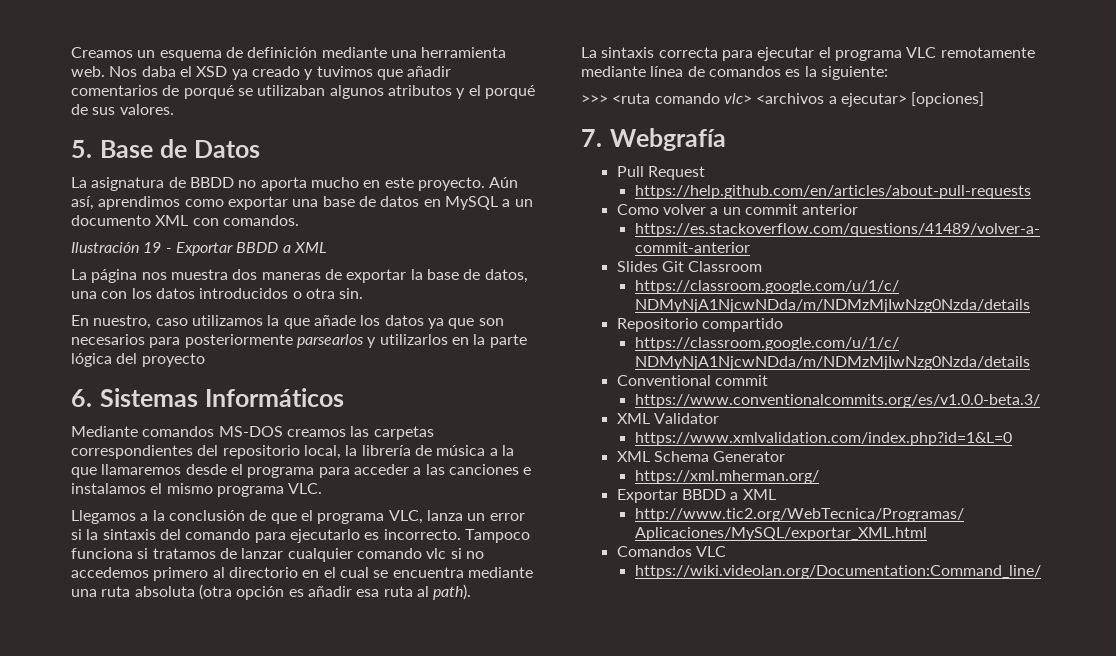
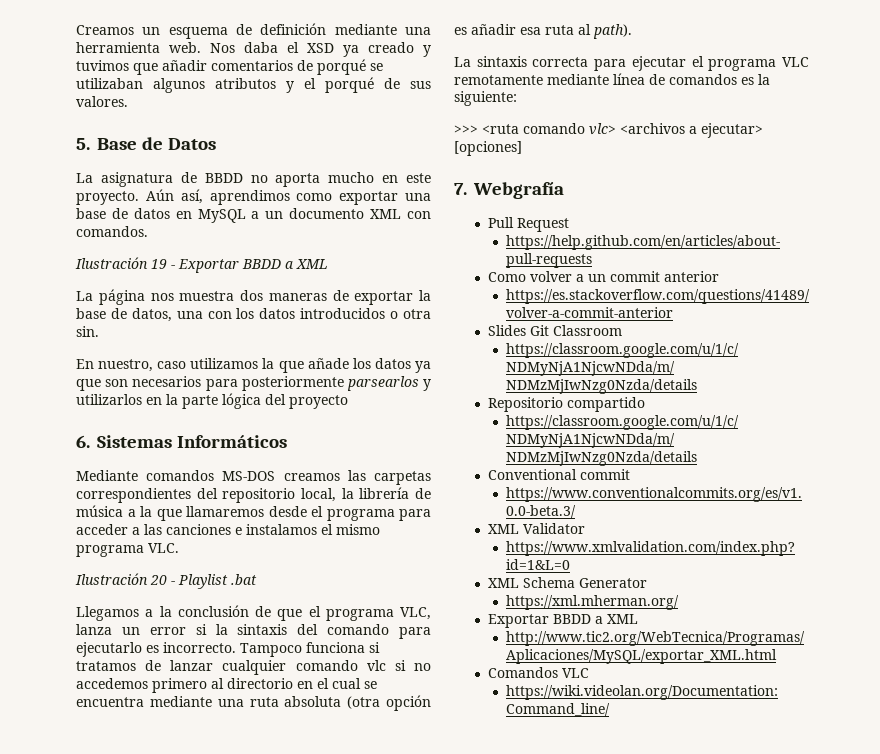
+ Ilustración 20 - Playlist .bat

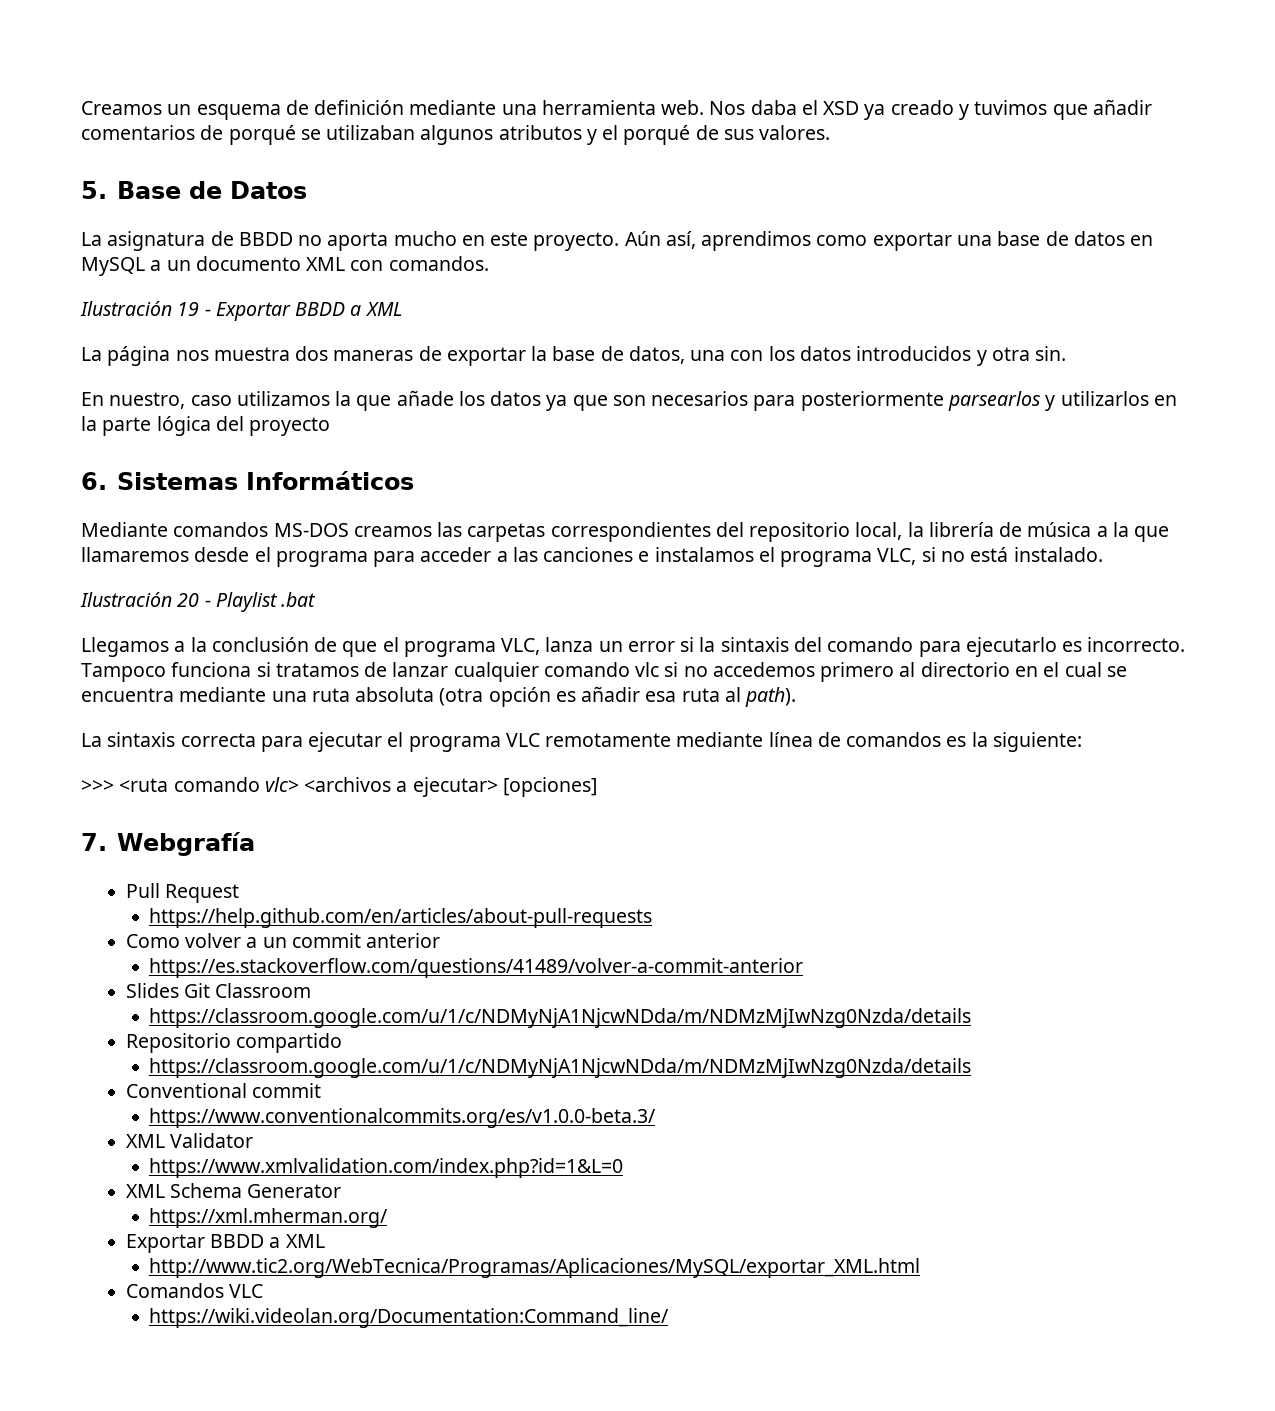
- La página nos muestra dos maneras de exportar la base de datos, una con los datos introducidos o otra sin.
+ La página nos muestra dos maneras de exportar la base de datos, una con los datos introducidos y otra sin.
- Mediante comandos MS-DOS creamos las carpetas correspondientes del repositorio local, la librería de música a la que llamaremos desde el programa para acceder a las canciones e instalamos el mismo programa VLC.
+ Mediante comandos MS-DOS creamos las carpetas correspondientes del repositorio local, la librería de música a la que llamaremos desde el programa para acceder a las canciones e instalamos el programa VLC, si no está instalado.

